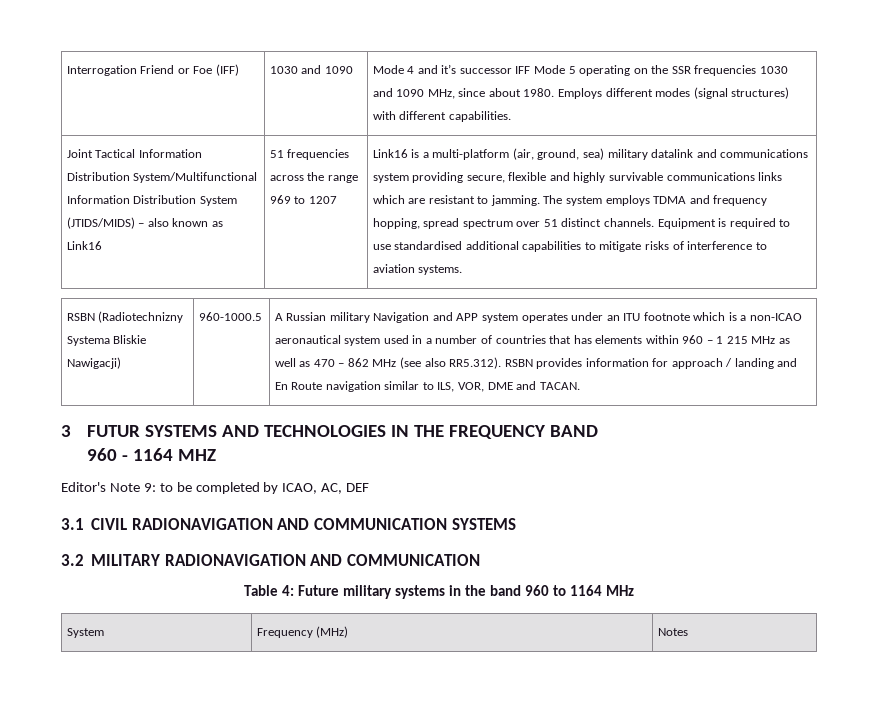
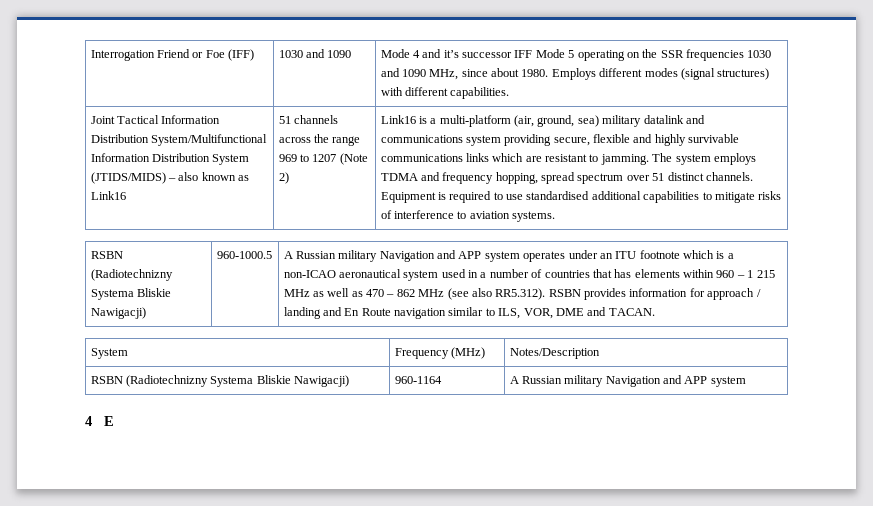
- 51 frequencies across the range 969 to 1207
+ 51 channels across the range 969 to 1207 (Note 2)
- 3 FUTUR SYSTEMS AND TECHNOLOGIES IN THE FREQUENCY BAND
- 960 - 1164 MHZ
- Editor's Note 9: to be completed by ICAO, AC, DEF
- 3.1 CIVIL RADIONAVIGATION AND COMMUNICATION SYSTEMS
- 3.2 MILITARY RADIONAVIGATION AND COMMUNICATION
- Table 4: Future military systems in the band 960 to 1164 MHz
- System | Frequency (MHz) | Notes
+ System | Frequency (MHz) | Notes/Description
+ RSBN (Radiotechnizny Systema Bliskie Nawigacji) | 960-1164 | A Russian military Navigation and APP system
+ 4 E

